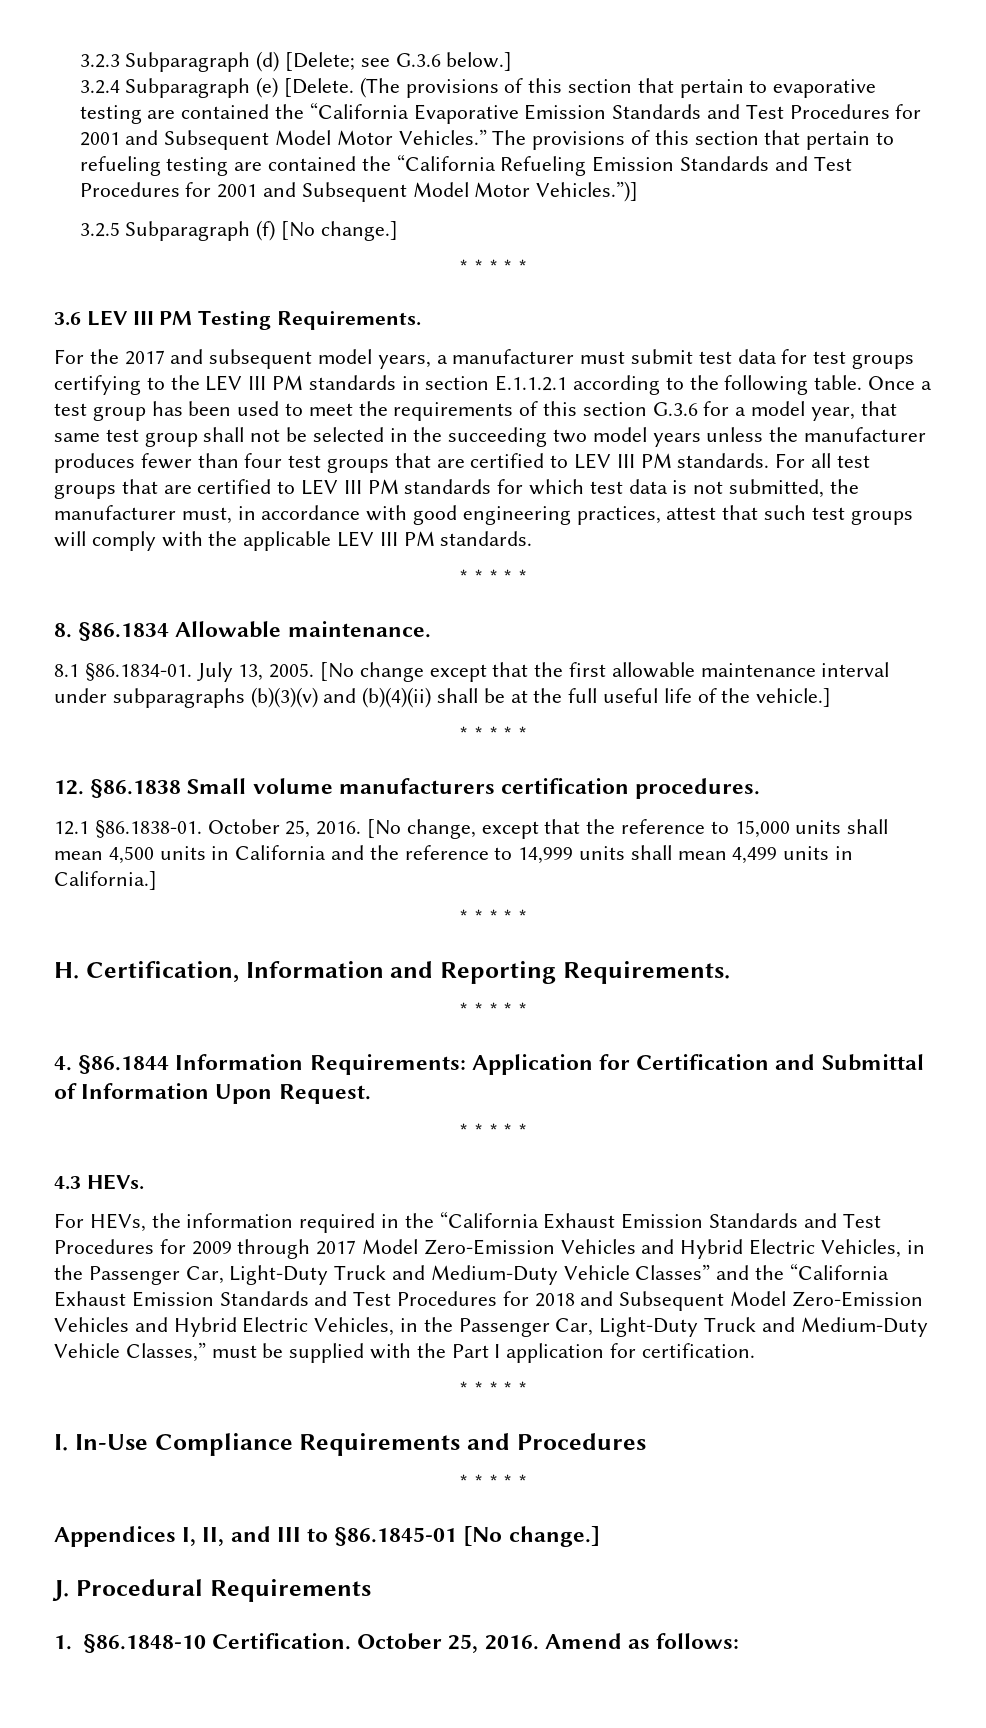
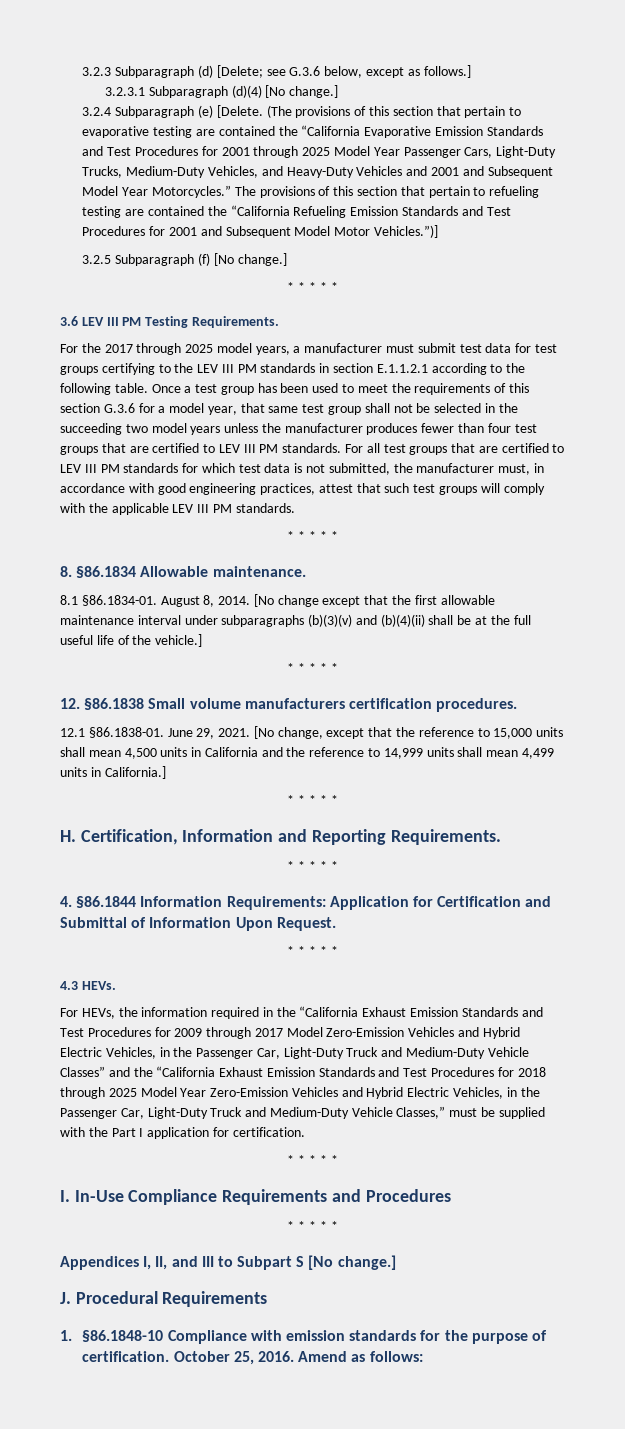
- 3.2.3 Subparagraph (d) [Delete; see G.3.6 below.]
+ 3.2.3 Subparagraph (d) [Delete; see G.3.6 below, except as follows.]
+ 3.2.3.1 Subparagraph (d)(4) [No change.]
- (The provisions of this section that pertain to evaporative testing are contained the “California Evaporative Emission Standards and Test Procedures for 2001 and Subsequent Model Motor Vehicles.”
+ (The provisions of this section that pertain to evaporative testing are contained the “California Evaporative Emission Standards and Test Procedures for 2001 through 2025 Model Year Passenger Cars, Light-Duty Trucks, Medium-Duty Vehicles, and Heavy-Duty Vehicles and 2001 and Subsequent Model Year Motorcycles.”
- For the 2017 and subsequent model years, a manufacturer must submit test data for test groups certifying to the LEV III PM standards in section E.1.1.2.1 according to the following table.
+ For the 2017 through 2025 model years, a manufacturer must submit test data for test groups certifying to the LEV III PM standards in section E.1.1.2.1 according to the following table.
- 8.1 §86.1834-01. July 13, 2005.
+ 8.1 §86.1834-01. August 8, 2014.
- 12.1 §86.1838-01. October 25, 2016.
+ 12.1 §86.1838-01. June 29, 2021.
- For HEVs, the information required in the “California Exhaust Emission Standards and Test Procedures for 2009 through 2017 Model Zero-Emission Vehicles and Hybrid Electric Vehicles, in the Passenger Car, Light-Duty Truck and Medium-Duty Vehicle Classes” and the “California Exhaust Emission Standards and Test Procedures for 2018 and Subsequent Model Zero-Emission Vehicles and Hybrid Electric Vehicles, in the Passenger Car, Light-Duty Truck and Medium-Duty Vehicle Classes,” must be supplied with the Part I application for certification.
+ For HEVs, the information required in the “California Exhaust Emission Standards and Test Procedures for 2009 through 2017 Model Zero-Emission Vehicles and Hybrid Electric Vehicles, in the Passenger Car, Light-Duty Truck and Medium-Duty Vehicle Classes” and the “California Exhaust Emission Standards and Test Procedures for 2018 through 2025 Model Year Zero-Emission Vehicles and Hybrid Electric Vehicles, in the Passenger Car, Light-Duty Truck and Medium-Duty Vehicle Classes,” must be supplied with the Part I application for certification.
- Appendices I, II, and III to §86.1845-01 [No change.]
+ Appendices I, II, and III to Subpart S [No change.]
- 1. §86.1848-10 Certification.
+ 1. §86.1848-10 Compliance with emission standards for the purpose of certification.

